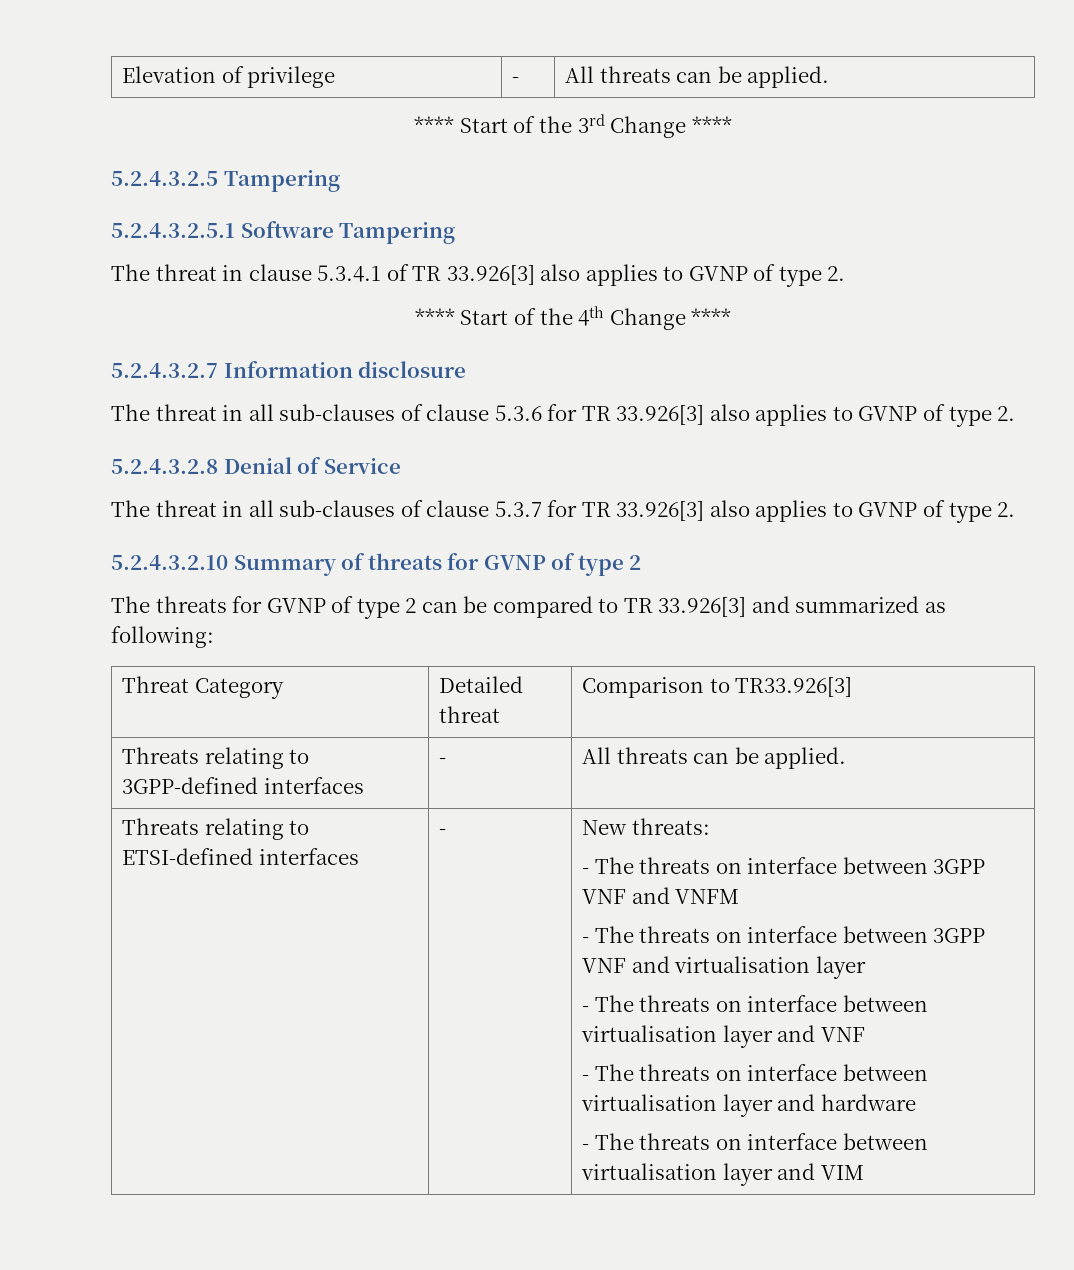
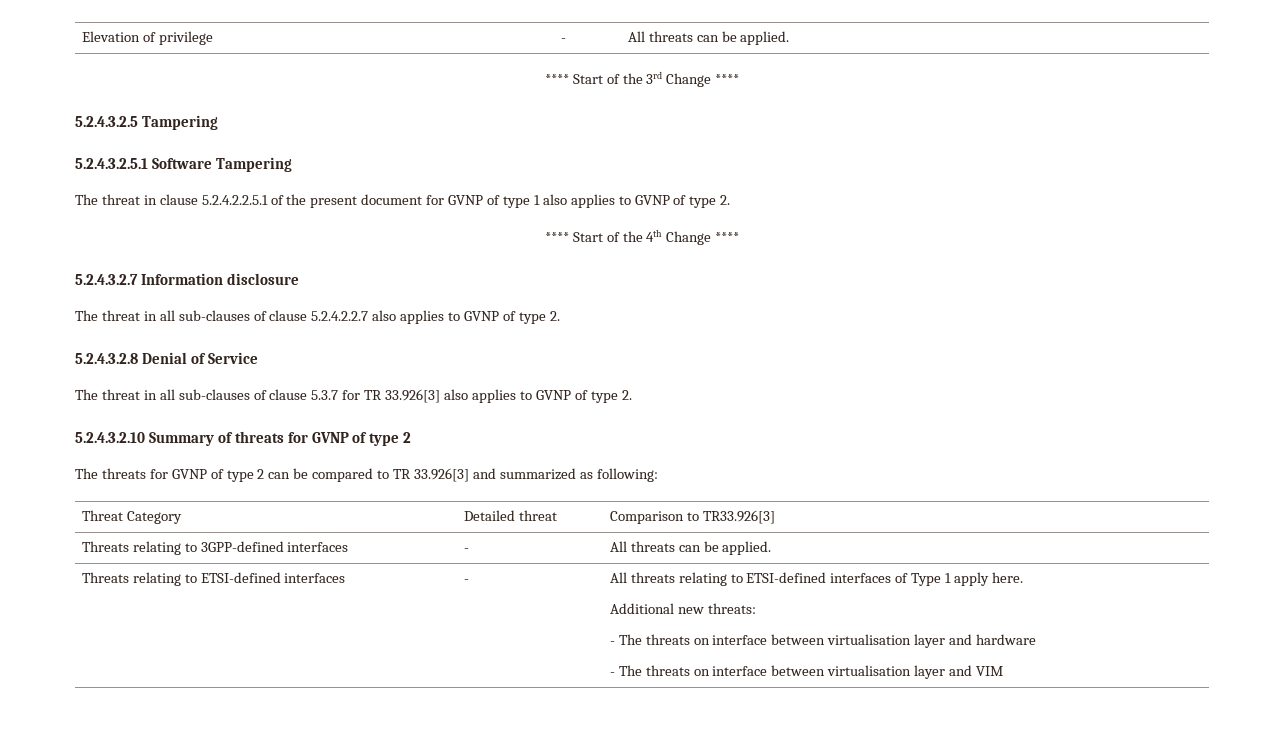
- The threat in clause 5.3.4.1 of TR 33.926[3] also applies to GVNP of type 2.
+ The threat in clause 5.2.4.2.2.5.1 of the present document for GVNP of type 1 also applies to GVNP of type 2.
- The threat in all sub-clauses of clause 5.3.6 for TR 33.926[3] also applies to GVNP of type 2.
+ The threat in all sub-clauses of clause 5.2.4.2.2.7 also applies to GVNP of type 2.
- New threats:
- - The threats on interface between 3GPP VNF and VNFM
- - The threats on interface between 3GPP VNF and virtualisation layer
- - The threats on interface between virtualisation layer and VNF
+ All threats relating to ETSI-defined interfaces of Type 1 apply here.
+ Additional new threats:

